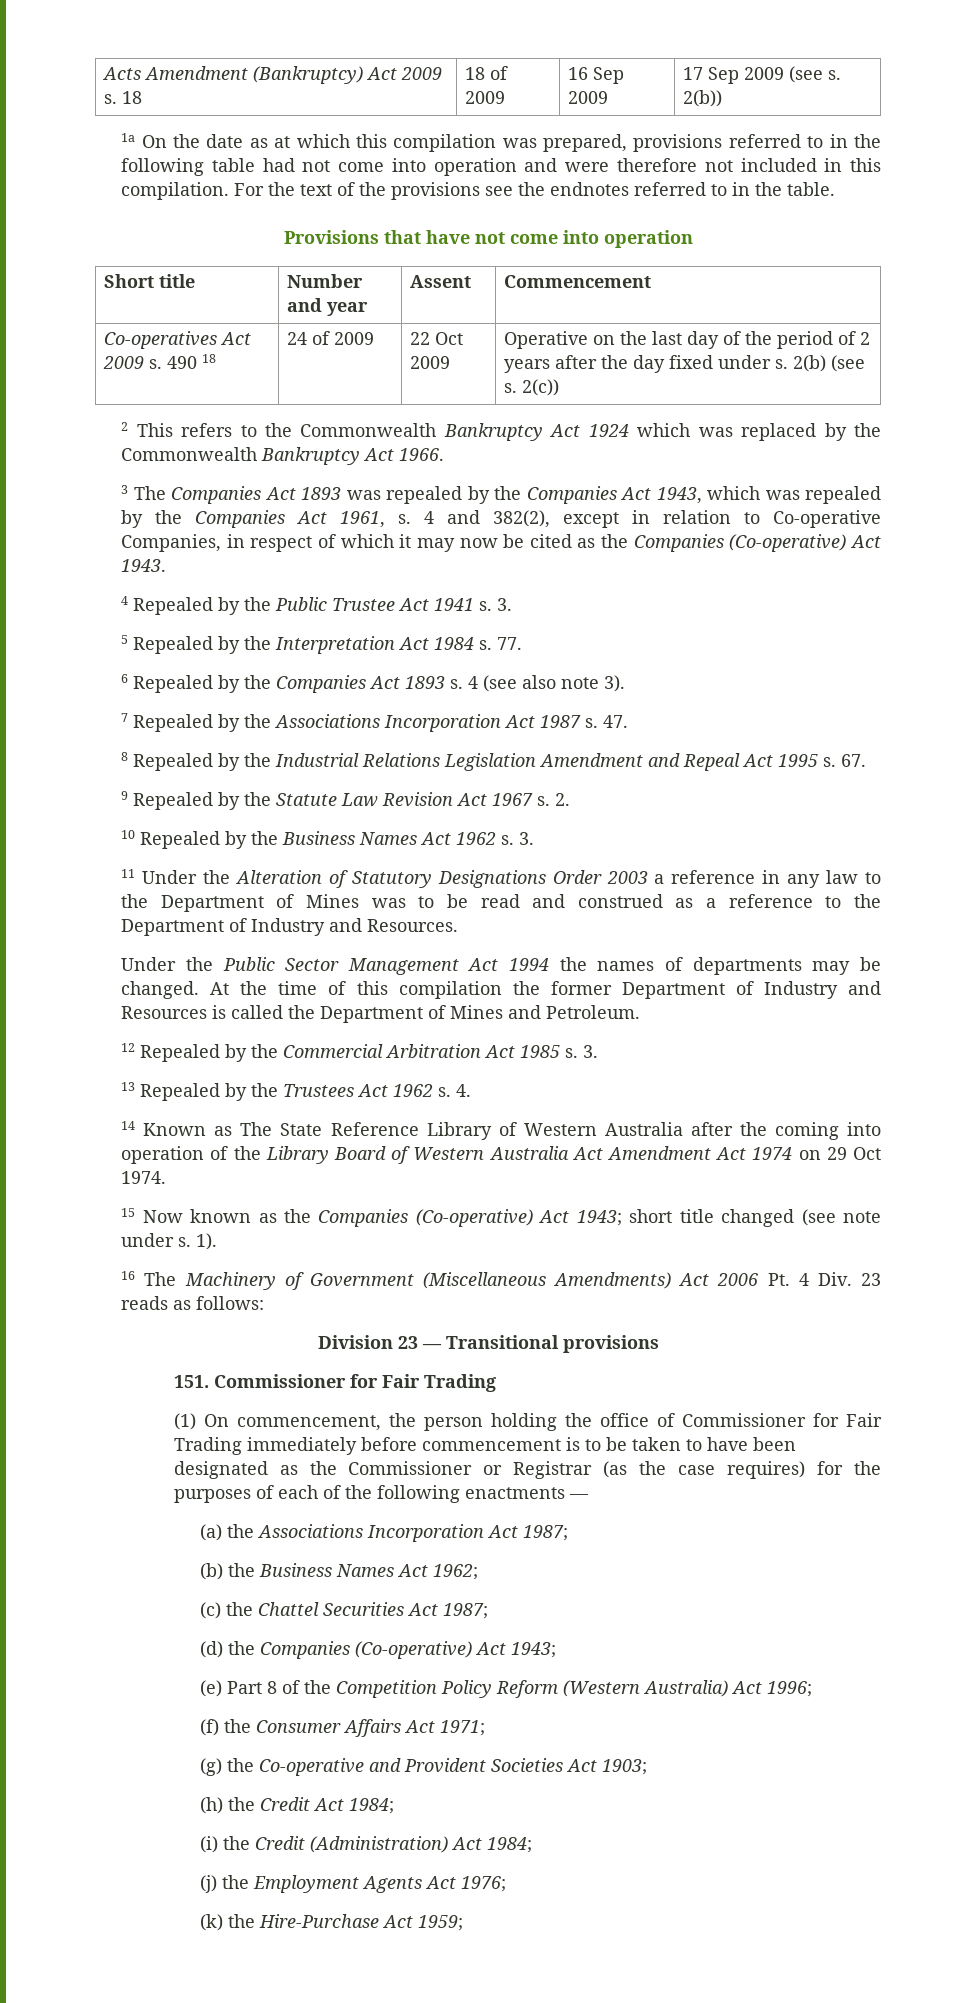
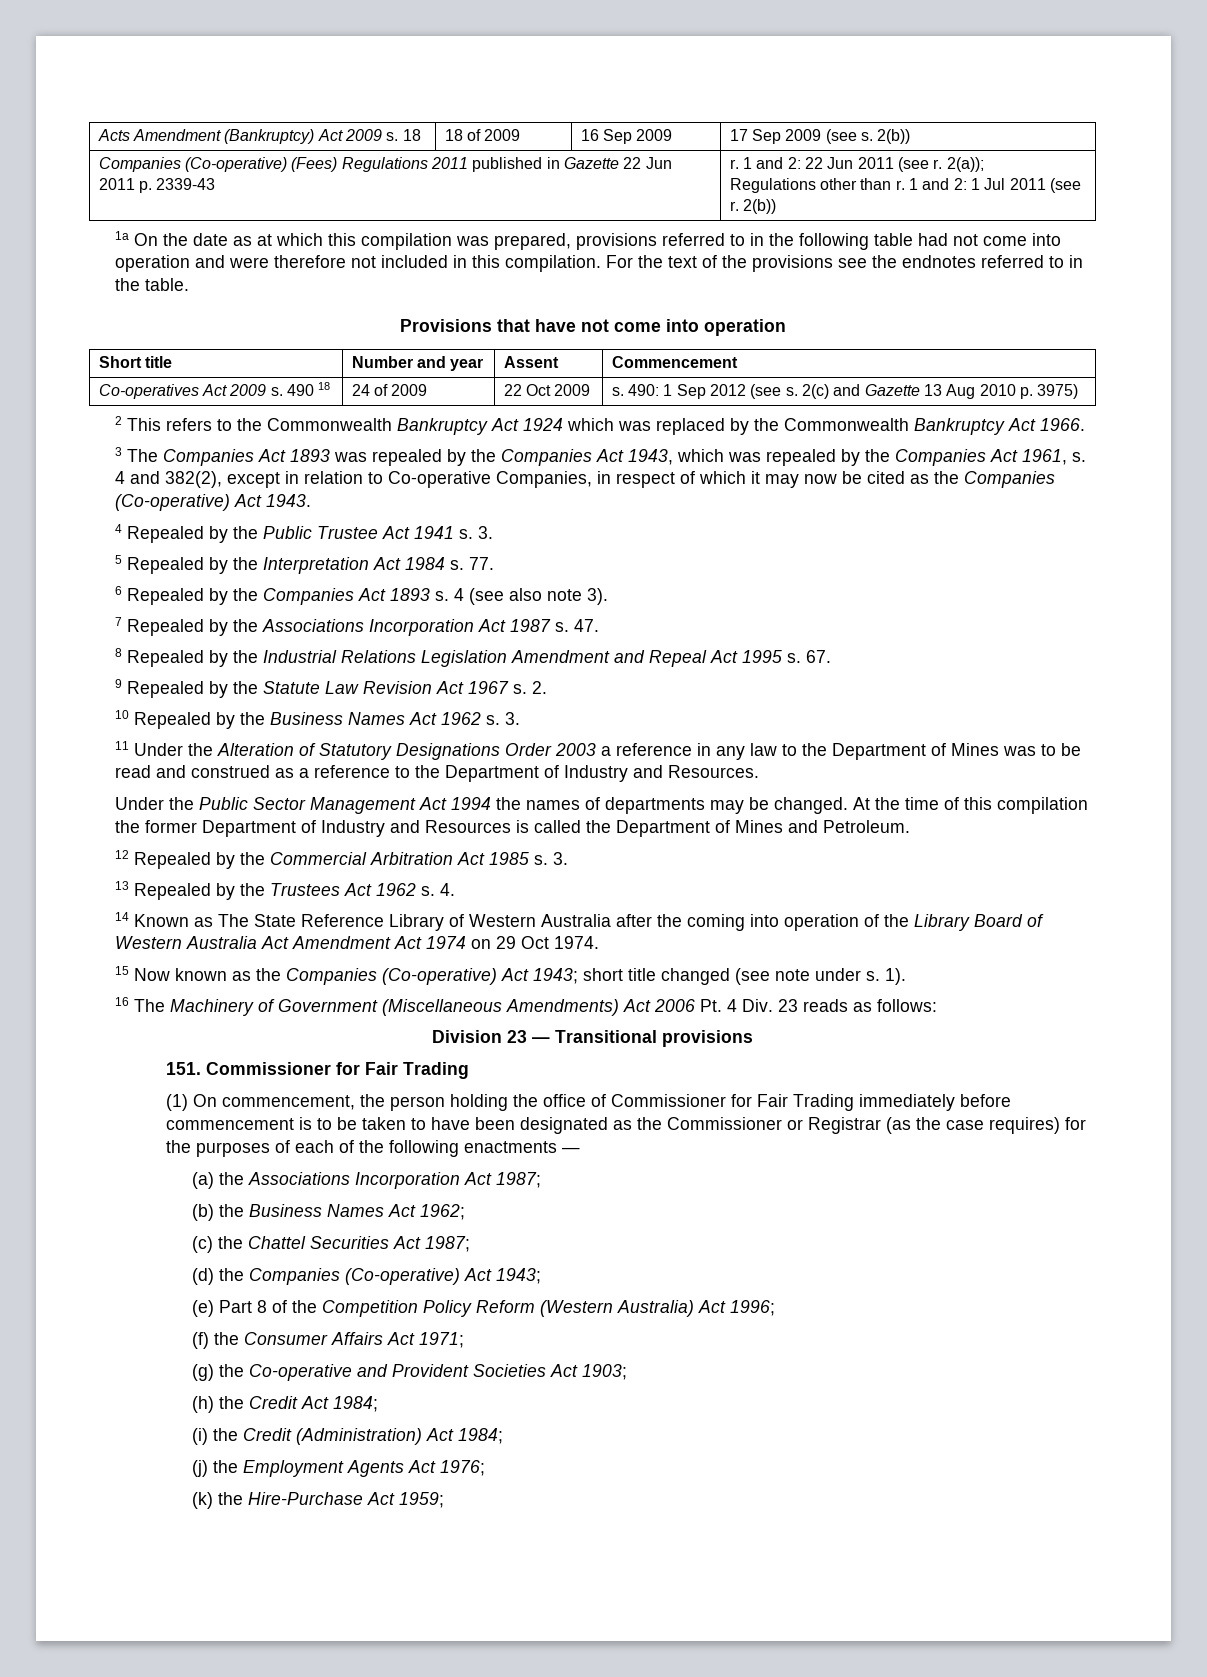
+ Companies (Co-operative) (Fees) Regulations 2011 published in Gazette 22 Jun 2011 p. 2339-43 | r. 1 and 2: 22 Jun 2011 (see r. 2(a));
+ Regulations other than r. 1 and 2: 1 Jul 2011 (see r. 2(b))
- Co-operatives Act 2009 s. 490 18 | 24 of 2009 | 22 Oct 2009 | Operative on the last day of the period of 2 years after the day fixed under s. 2(b) (see s. 2(c))
+ Co-operatives Act 2009 s. 490 18 | 24 of 2009 | 22 Oct 2009 | s. 490: 1 Sep 2012 (see s. 2(c) and Gazette 13 Aug 2010 p. 3975)

